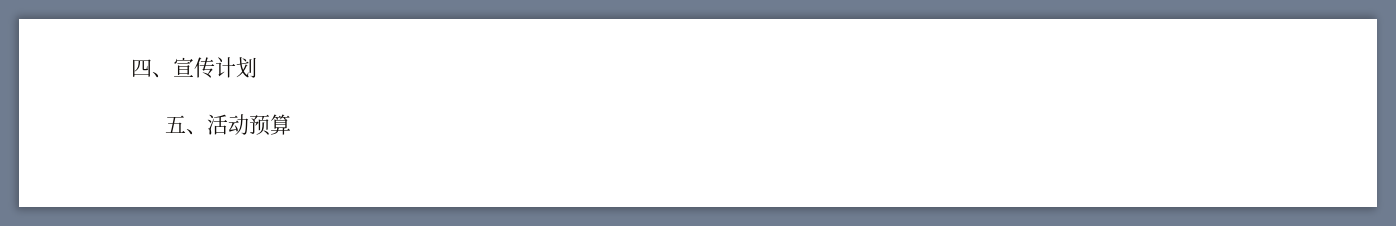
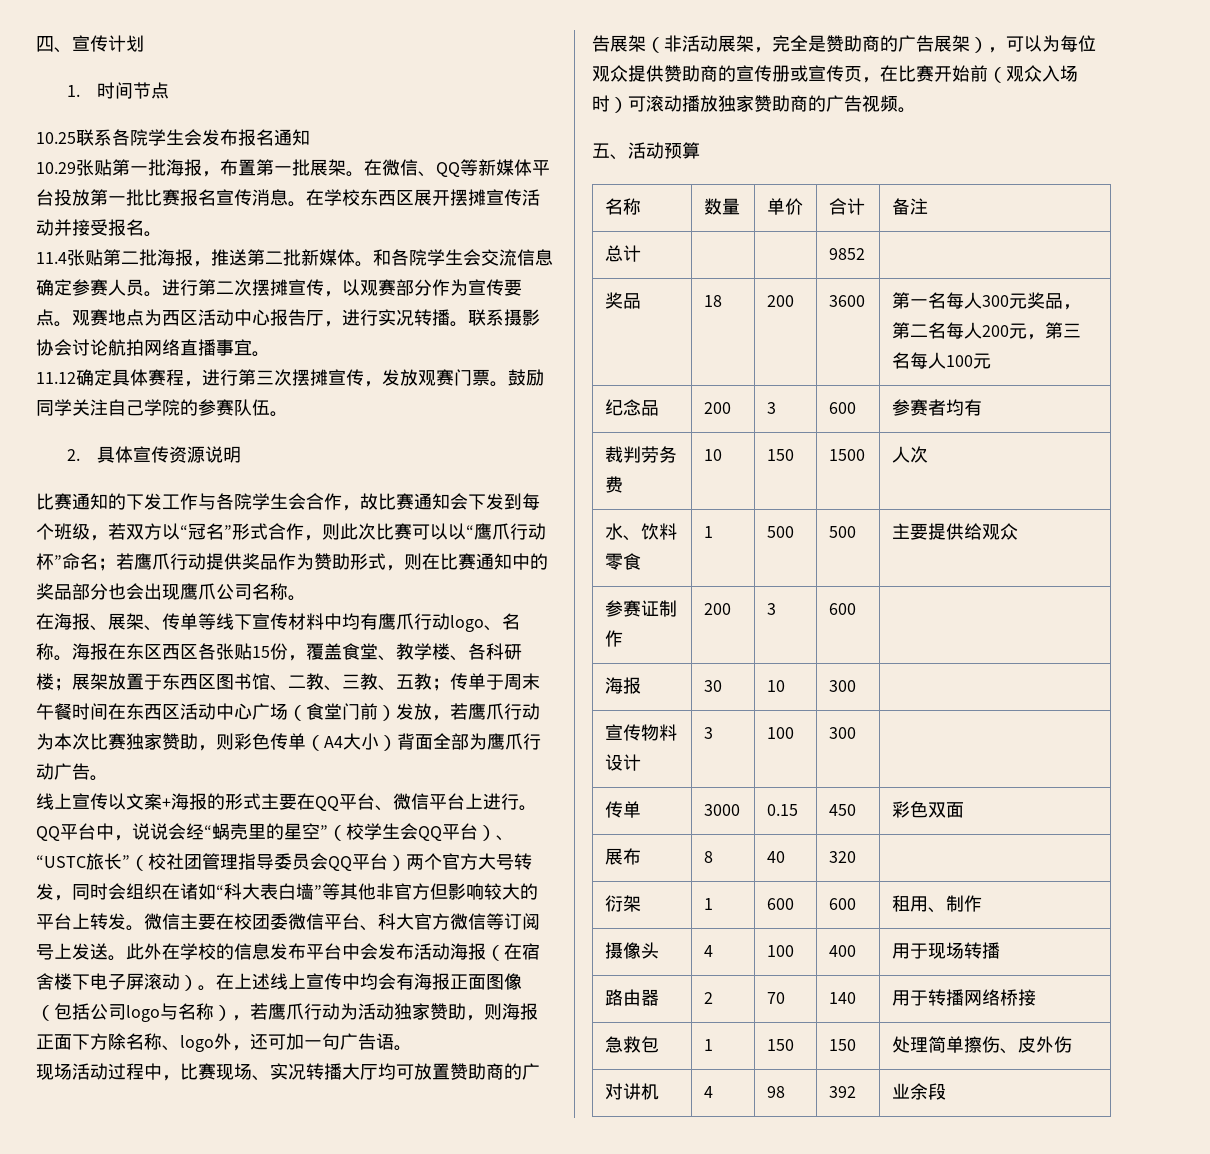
+ 1.时间节点
+ 10.25联系各院学生会发布报名通知
+ 10.29张贴第一批海报，布置第一批展架。在微信、QQ等新媒体平台投放第一批比赛报名宣传消息。在学校东西区展开摆摊宣传活动并接受报名。
+ 11.4张贴第二批海报，推送第二批新媒体。和各院学生会交流信息确定参赛人员。进行第二次摆摊宣传，以观赛部分作为宣传要点。观赛地点为西区活动中心报告厅，进行实况转播。联系摄影协会讨论航拍网络直播事宜。
+ 11.12确定具体赛程，进行第三次摆摊宣传，发放观赛门票。鼓励同学关注自己学院的参赛队伍。
+ 2.具体宣传资源说明
+ 比赛通知的下发工作与各院学生会合作，故比赛通知会下发到每个班级，若双方以“冠名”形式合作，则此次比赛可以以“鹰爪行动杯”命名；若鹰爪行动提供奖品作为赞助形式，则在比赛通知中的奖品部分也会出现鹰爪公司名称。
+ 在海报、展架、传单等线下宣传材料中均有鹰爪行动logo、名称。海报在东区西区各张贴15份，覆盖食堂、教学楼、各科研楼；展架放置于东西区图书馆、二教、三教、五教；传单于周末午餐时间在东西区活动中心广场（食堂门前）发放，若鹰爪行动为本次比赛独家赞助，则彩色传单（A4大小）背面全部为鹰爪行动广告。
+ 线上宣传以文案+海报的形式主要在QQ平台、微信平台上进行。QQ平台中，说说会经“蜗壳里的星空”（校学生会QQ平台）、“USTC旅长”（校社团管理指导委员会QQ平台）两个官方大号转发，同时会组织在诸如“科大表白墙”等其他非官方但影响较大的平台上转发。微信主要在校团委微信平台、科大官方微信等订阅号上发送。此外在学校的信息发布平台中会发布活动海报（在宿舍楼下电子屏滚动）。在上述线上宣传中均会有海报正面图像（包括公司logo与名称），若鹰爪行动为活动独家赞助，则海报正面下方除名称、logo外，还可加一句广告语。
+ 现场活动过程中，比赛现场、实况转播大厅均可放置赞助商的广告展架（非活动展架，完全是赞助商的广告展架），可以为每位观众提供赞助商的宣传册或宣传页，在比赛开始前（观众入场时）可滚动播放独家赞助商的广告视频。
  五、活动预算
+ 名称 | 数量 | 单价 | 合计 | 备注
+ 总计 | | | 9852 |
+ 奖品 | 18 | 200 | 3600 | 第一名每人300元奖品，第二名每人200元，第三名每人100元
+ 纪念品 | 200 | 3 | 600 | 参赛者均有
+ 裁判劳务费 | 10 | 150 | 1500 | 人次
+ 水、饮料零食 | 1 | 500 | 500 | 主要提供给观众
+ 参赛证制作 | 200 | 3 | 600 |
+ 海报 | 30 | 10 | 300 |
+ 宣传物料设计 | 3 | 100 | 300 |
+ 传单 | 3000 | 0.15 | 450 | 彩色双面
+ 展布 | 8 | 40 | 320 |
+ 衍架 | 1 | 600 | 600 | 租用、制作
+ 摄像头 | 4 | 100 | 400 | 用于现场转播
+ 路由器 | 2 | 70 | 140 | 用于转播网络桥接
+ 急救包 | 1 | 150 | 150 | 处理简单擦伤、皮外伤
+ 对讲机 | 4 | 98 | 392 | 业余段

